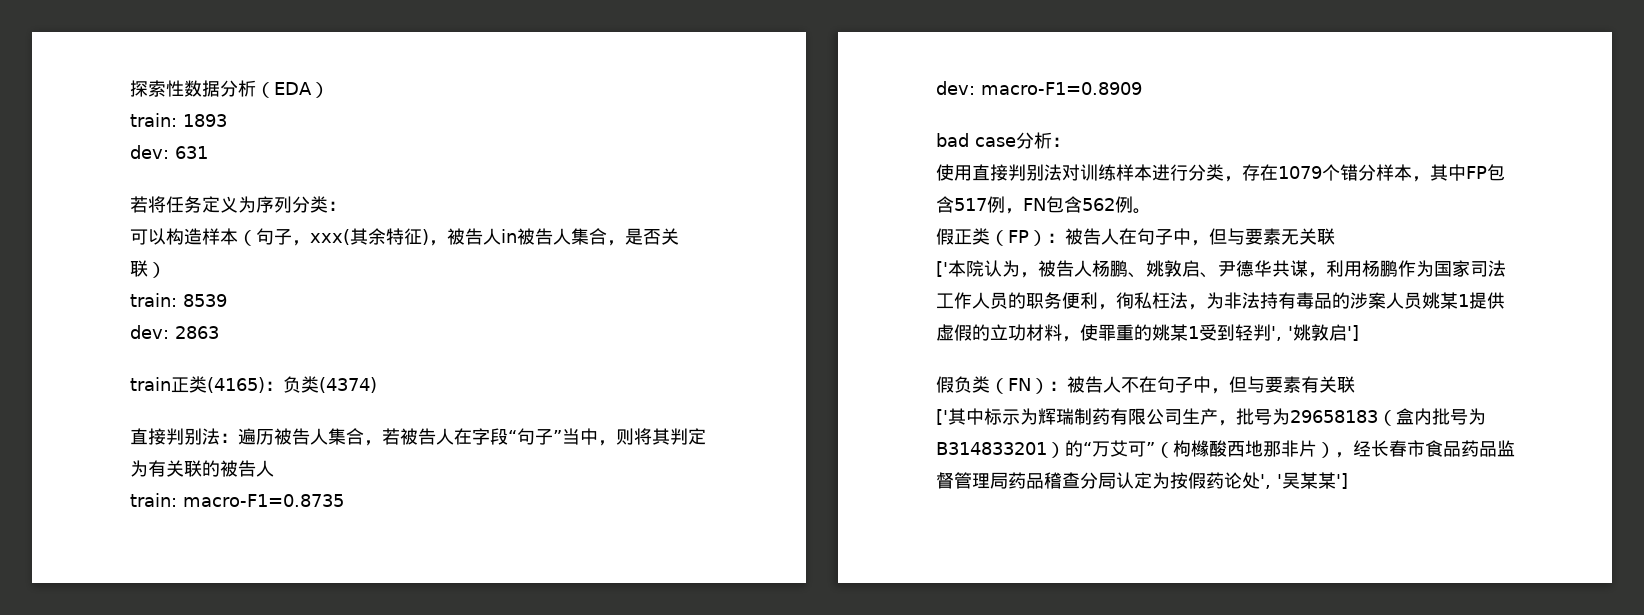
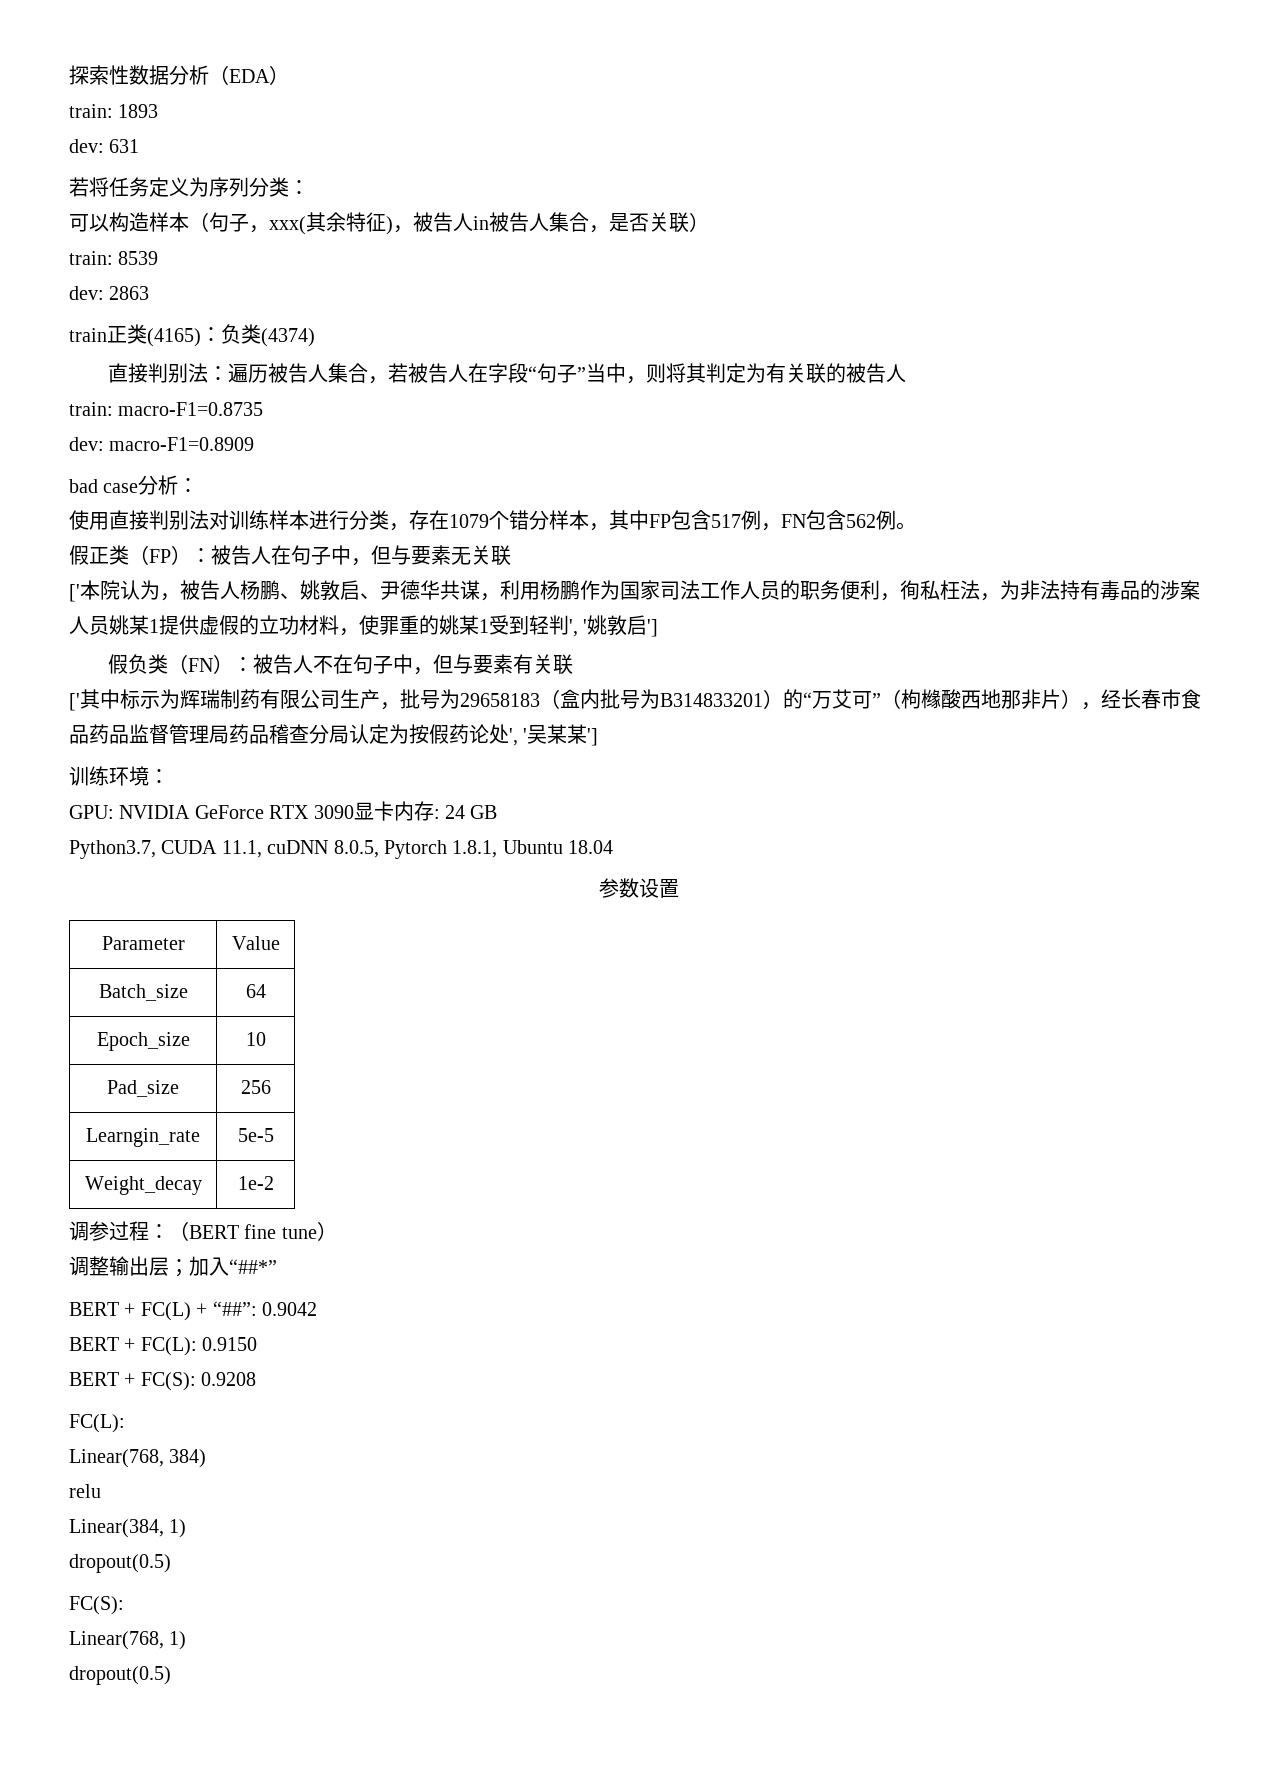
+ 训练环境：
+ GPU: NVIDIA GeForce RTX 3090显卡内存: 24 GB
+ Python3.7, CUDA 11.1, cuDNN 8.0.5, Pytorch 1.8.1, Ubuntu 18.04
+ 参数设置
+ Parameter | Value
+ Batch_size | 64
+ Epoch_size | 10
+ Pad_size | 256
+ Learngin_rate | 5e-5
+ Weight_decay | 1e-2
+ 调参过程：（BERT fine tune）
+ 调整输出层；加入“##*”
+ BERT + FC(L) + “##”: 0.9042
+ BERT + FC(L): 0.9150
+ BERT + FC(S): 0.9208
+ FC(L):
+ Linear(768, 384)
+ relu
+ Linear(384, 1)
+ dropout(0.5)
+ FC(S):
+ Linear(768, 1)
+ dropout(0.5)

